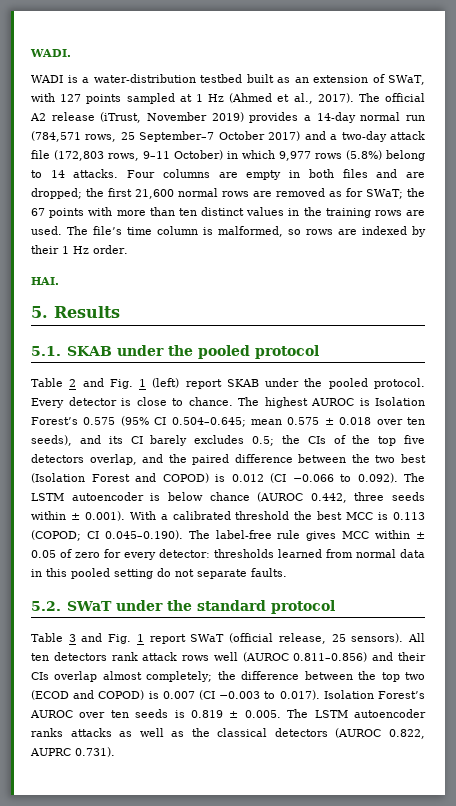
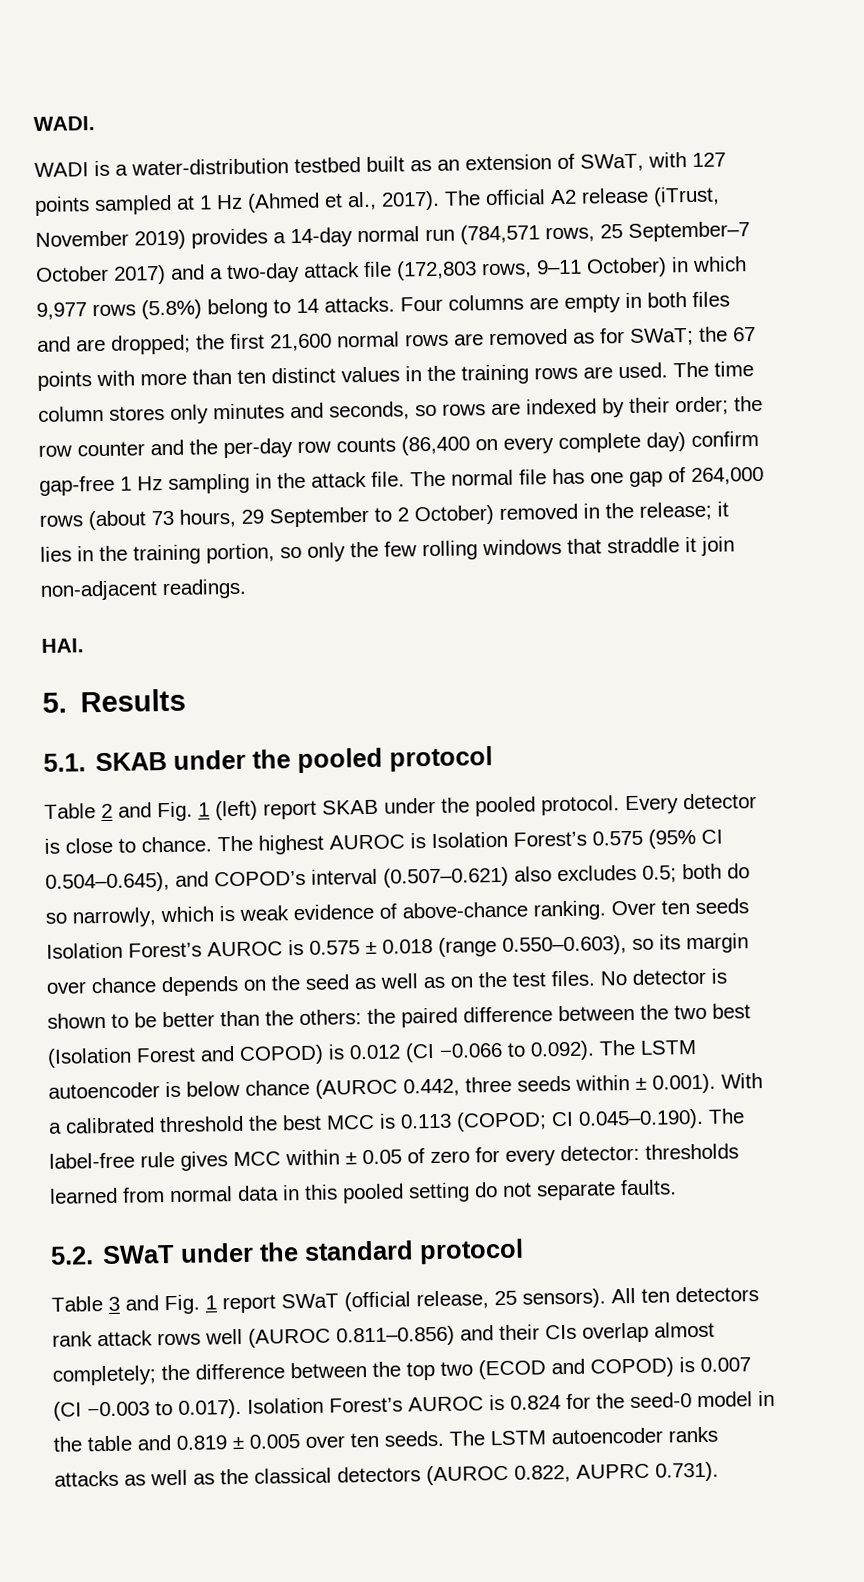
- The file’s time column is malformed, so rows are indexed by their 1 Hz order.
+ The time column stores only minutes and seconds, so rows are indexed by their order; the row counter and the per-day row counts (86,400 on every complete day) confirm gap-free 1 Hz sampling in the attack file. The normal file has one gap of 264,000 rows (about 73 hours, 29 September to 2 October) removed in the release; it lies in the training portion, so only the few rolling windows that straddle it join non-adjacent readings.
- The highest AUROC is Isolation Forest’s 0.575 (95% CI 0.504–0.645; mean 0.575 ± 0.018 over ten seeds), and its CI barely excludes 0.5; the CIs of the top five detectors overlap, and the paired difference between the two best (Isolation Forest and COPOD) is 0.012 (CI −0.066 to 0.092). The LSTM autoencoder is below chance (AUROC 0.442, three seeds within ± 0.001). With a calibrated threshold the best MCC is 0.113 (COPOD;
+ The highest AUROC is Isolation Forest’s 0.575 (95% CI 0.504–0.645), and COPOD’s interval (0.507–0.621) also excludes 0.5; both do so narrowly, which is weak evidence of above-chance ranking. Over ten seeds Isolation Forest’s AUROC is 0.575 ± 0.018 (range 0.550–0.603), so its margin over chance depends on the seed as well as on the test files. No detector is shown to be better than the others: the paired difference between the two best (Isolation Forest and COPOD) is 0.012 (CI −0.066 to 0.092). The LSTM autoencoder is below chance (AUROC 0.442, three seeds within ± 0.001). With a calibrated threshold the best MCC is 0.113 (COPOD;
- All ten detectors rank attack rows well (AUROC 0.811–0.856) and their CIs overlap almost completely; the difference between the top two (ECOD and COPOD) is 0.007 (CI −0.003 to 0.017). Isolation Forest’s AUROC over ten seeds is 0.819 ± 0.005. The LSTM autoencoder ranks attacks as well as the classical detectors (AUROC 0.822, AUPRC 0.731).
+ All ten detectors rank attack rows well (AUROC 0.811–0.856) and their CIs overlap almost completely; the difference between the top two (ECOD and COPOD) is 0.007 (CI −0.003 to 0.017). Isolation Forest’s AUROC is 0.824 for the seed-0 model in the table and 0.819 ± 0.005 over ten seeds. The LSTM autoencoder ranks attacks as well as the classical detectors (AUROC 0.822, AUPRC 0.731).

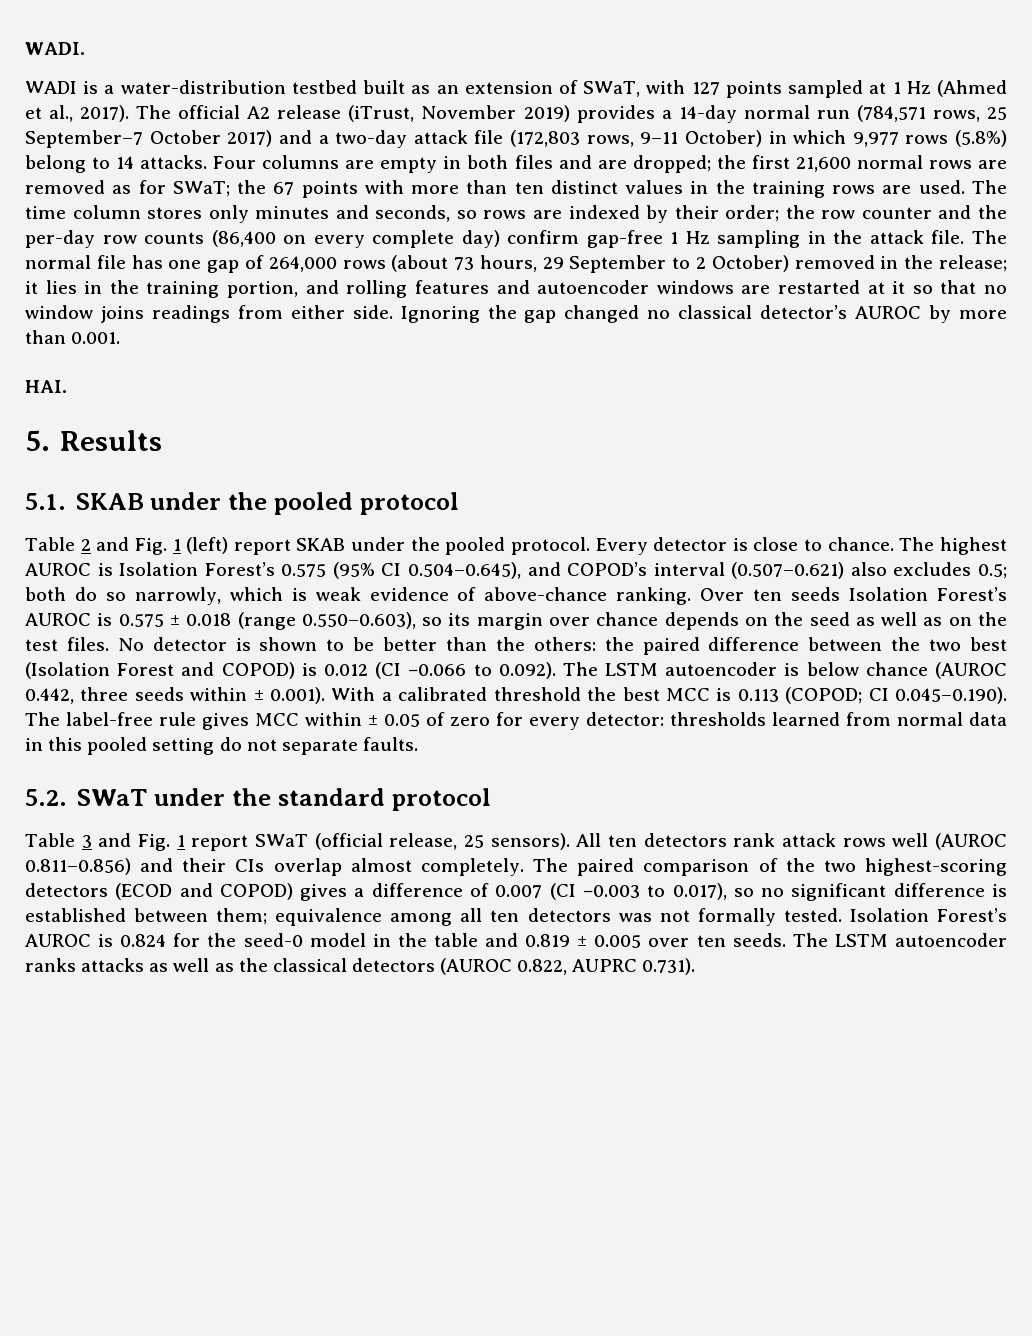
- The normal file has one gap of 264,000 rows (about 73 hours, 29 September to 2 October) removed in the release; it lies in the training portion, so only the few rolling windows that straddle it join non-adjacent readings.
+ The normal file has one gap of 264,000 rows (about 73 hours, 29 September to 2 October) removed in the release; it lies in the training portion, and rolling features and autoencoder windows are restarted at it so that no window joins readings from either side. Ignoring the gap changed no classical detector’s AUROC by more than 0.001.
- All ten detectors rank attack rows well (AUROC 0.811–0.856) and their CIs overlap almost completely; the difference between the top two (ECOD and COPOD) is 0.007 (CI −0.003 to 0.017). Isolation Forest’s AUROC is 0.824 for the seed-0 model in the table and 0.819 ± 0.005 over ten seeds.
+ All ten detectors rank attack rows well (AUROC 0.811–0.856) and their CIs overlap almost completely. The paired comparison of the two highest-scoring detectors (ECOD and COPOD) gives a difference of 0.007 (CI −0.003 to 0.017), so no significant difference is established between them; equivalence among all ten detectors was not formally tested. Isolation Forest’s AUROC is 0.824 for the seed-0 model in the table and 0.819 ± 0.005 over ten seeds.

